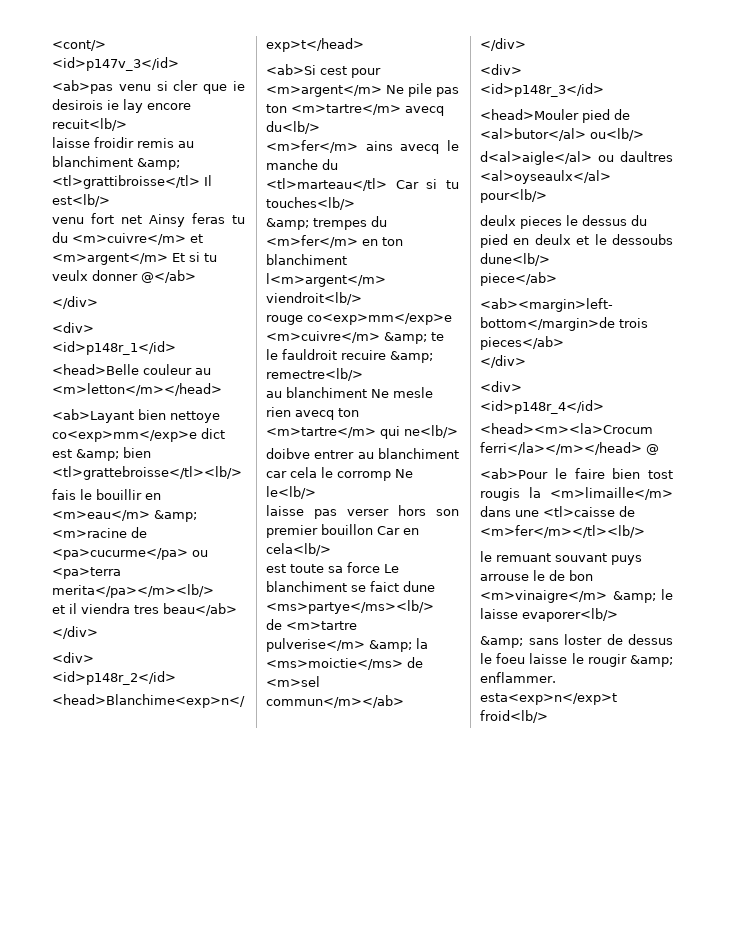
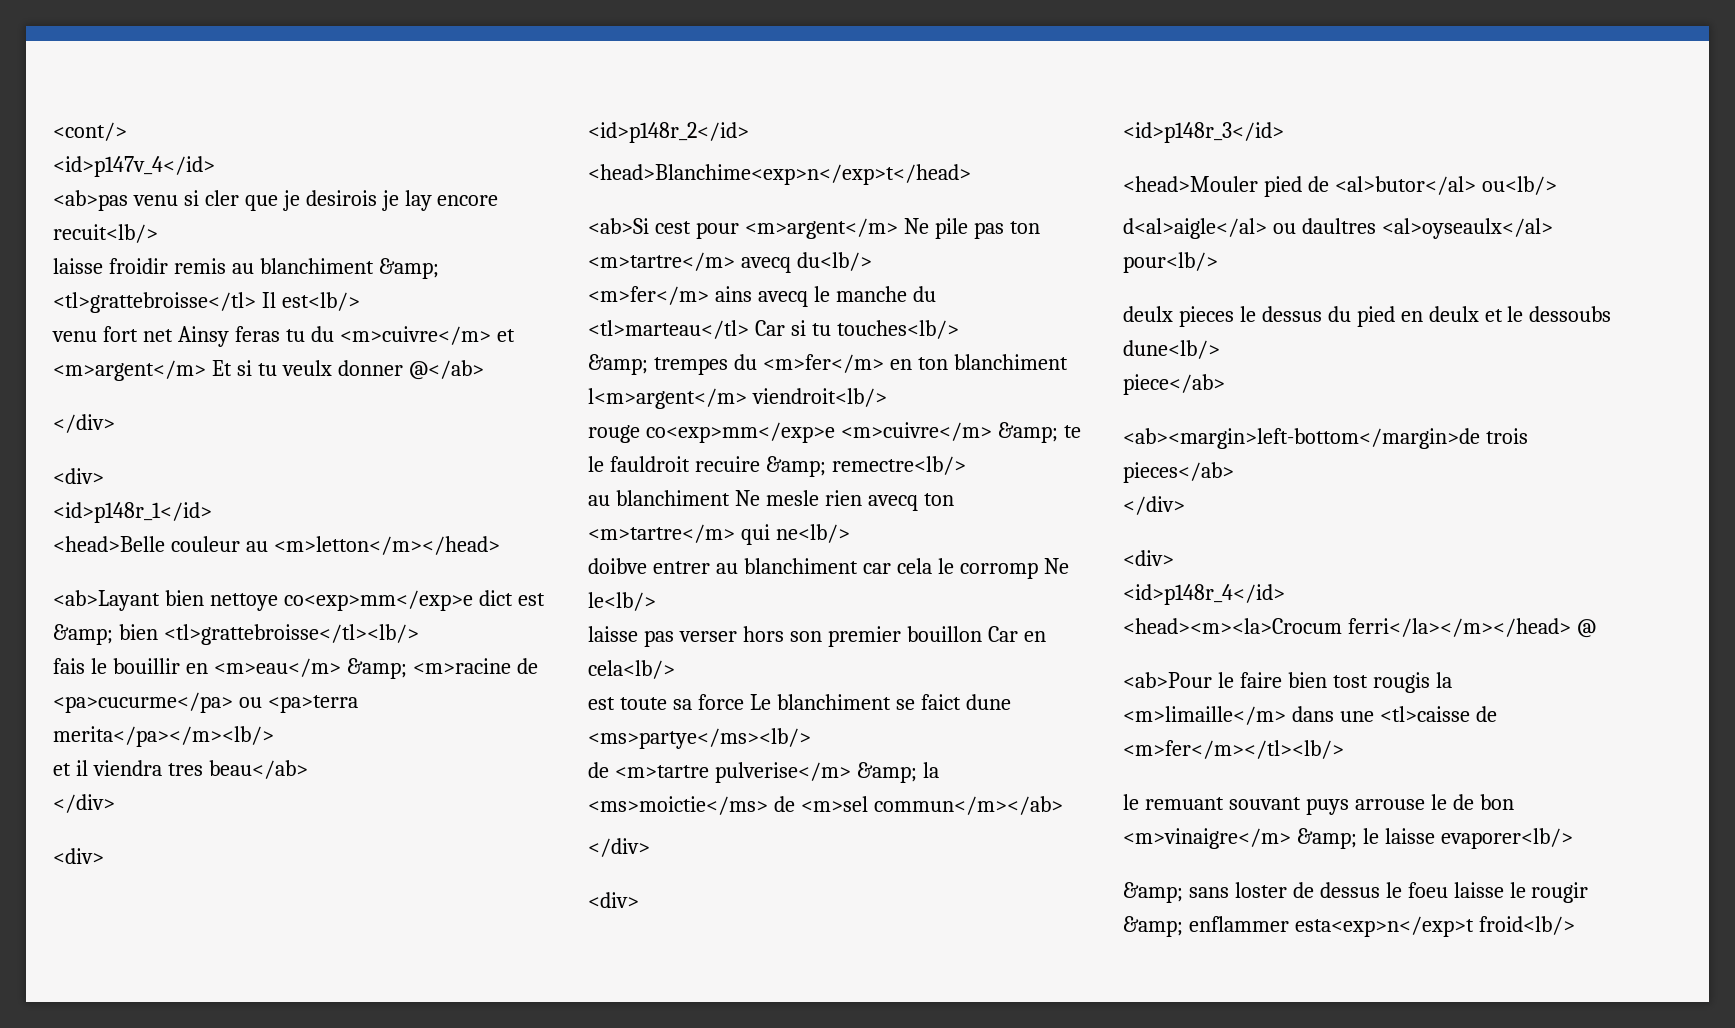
- <id>p147v_3</id>
+ <id>p147v_4</id>
- <ab>pas venu si cler que ie desirois ie lay encore recuit<lb/>
+ <ab>pas venu si cler que je desirois je lay encore recuit<lb/>
- laisse froidir remis au blanchiment &amp; <tl>grattibroisse</tl> Il est<lb/>
+ laisse froidir remis au blanchiment &amp; <tl>grattebroisse</tl> Il est<lb/>
- &amp; sans loster de dessus le foeu laisse le rougir &amp; enflammer. esta<exp>n</exp>t froid<lb/>
+ &amp; sans loster de dessus le foeu laisse le rougir &amp; enflammer esta<exp>n</exp>t froid<lb/>

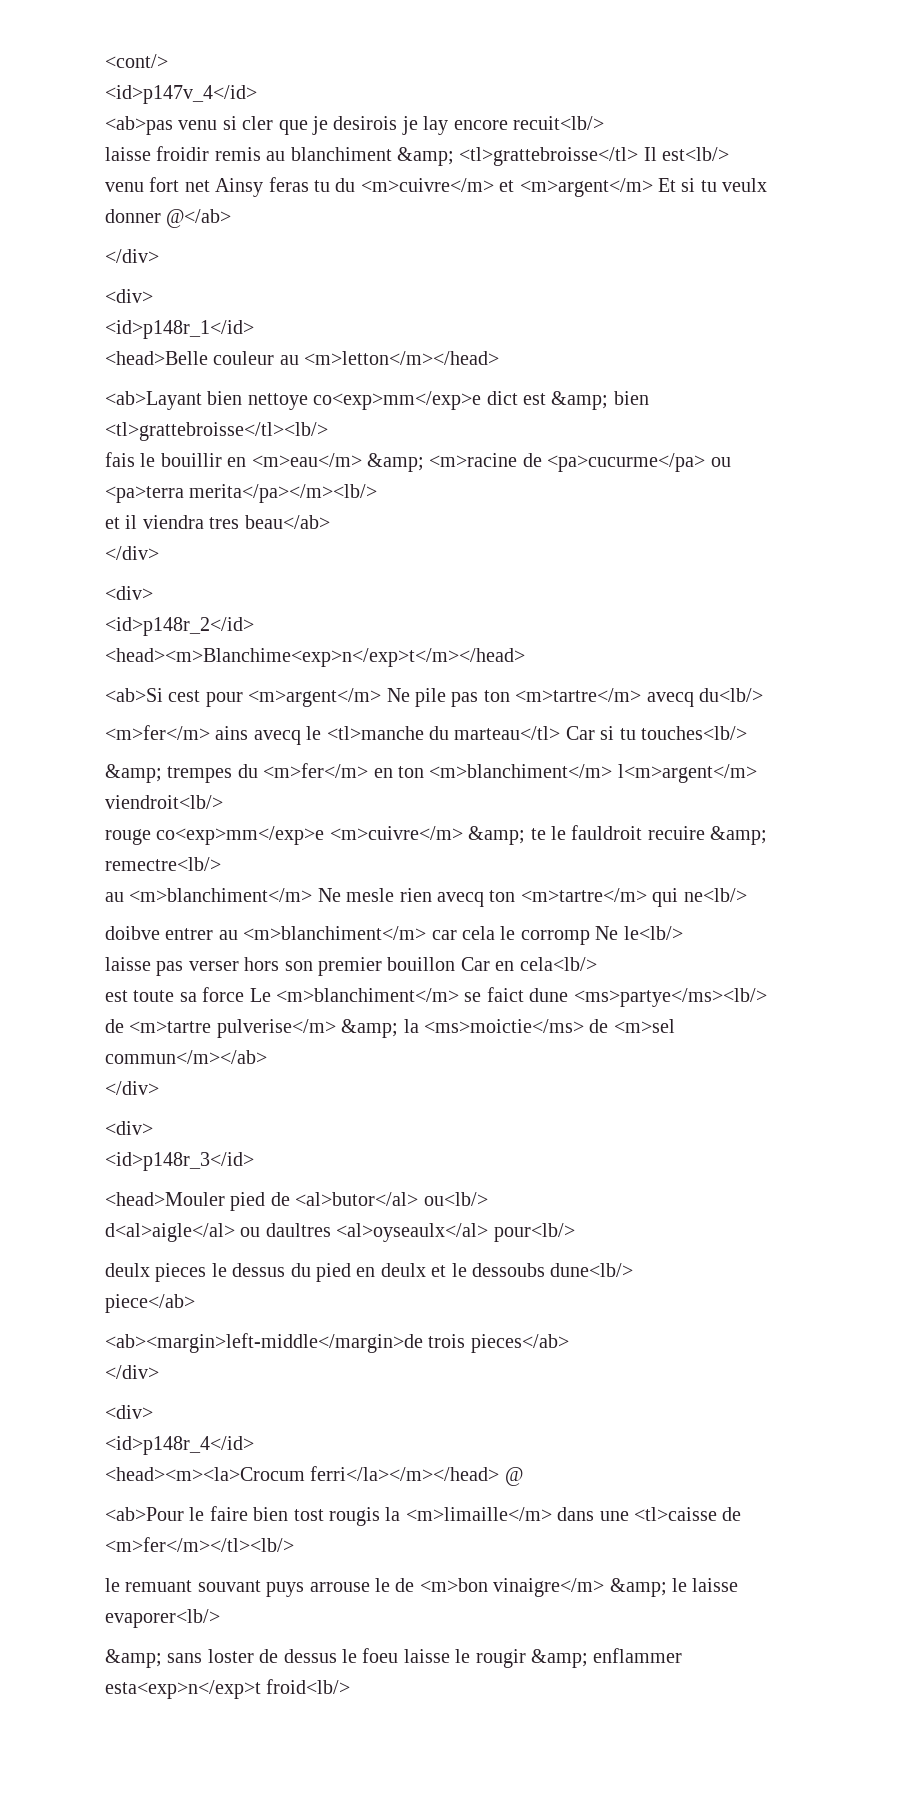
- <head>Blanchime<exp>n</exp>t</head>
+ <head><m>Blanchime<exp>n</exp>t</m></head>
- <m>fer</m> ains avecq le manche du <tl>marteau</tl> Car si tu touches<lb/>
+ <m>fer</m> ains avecq le <tl>manche du marteau</tl> Car si tu touches<lb/>
- &amp; trempes du <m>fer</m> en ton blanchiment l<m>argent</m> viendroit<lb/>
+ &amp; trempes du <m>fer</m> en ton <m>blanchiment</m> l<m>argent</m> viendroit<lb/>
- au blanchiment Ne mesle rien avecq ton <m>tartre</m> qui ne<lb/>
+ au <m>blanchiment</m> Ne mesle rien avecq ton <m>tartre</m> qui ne<lb/>
- doibve entrer au blanchiment car cela le corromp Ne le<lb/>
+ doibve entrer au <m>blanchiment</m> car cela le corromp Ne le<lb/>
- est toute sa force Le blanchiment se faict dune <ms>partye</ms><lb/>
+ est toute sa force Le <m>blanchiment</m> se faict dune <ms>partye</ms><lb/>
- <ab><margin>left-bottom</margin>de trois pieces</ab>
+ <ab><margin>left-middle</margin>de trois pieces</ab>
- le remuant souvant puys arrouse le de bon <m>vinaigre</m> &amp; le laisse evaporer<lb/>
+ le remuant souvant puys arrouse le de <m>bon vinaigre</m> &amp; le laisse evaporer<lb/>

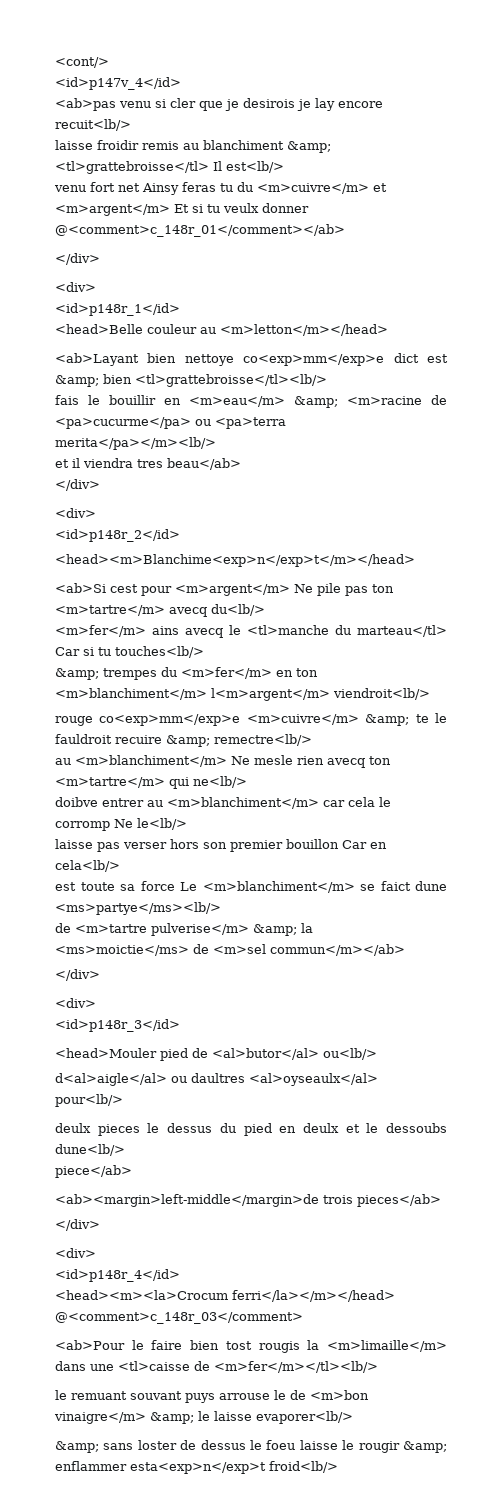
- venu fort net Ainsy feras tu du <m>cuivre</m> et <m>argent</m> Et si tu veulx donner @</ab>
+ venu fort net Ainsy feras tu du <m>cuivre</m> et <m>argent</m> Et si tu veulx donner @<comment>c_148r_01</comment></ab>
- <head><m><la>Crocum ferri</la></m></head> @
+ <head><m><la>Crocum ferri</la></m></head> @<comment>c_148r_03</comment>

